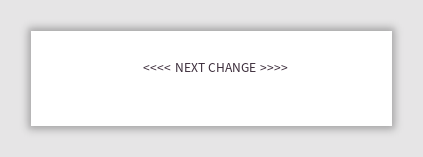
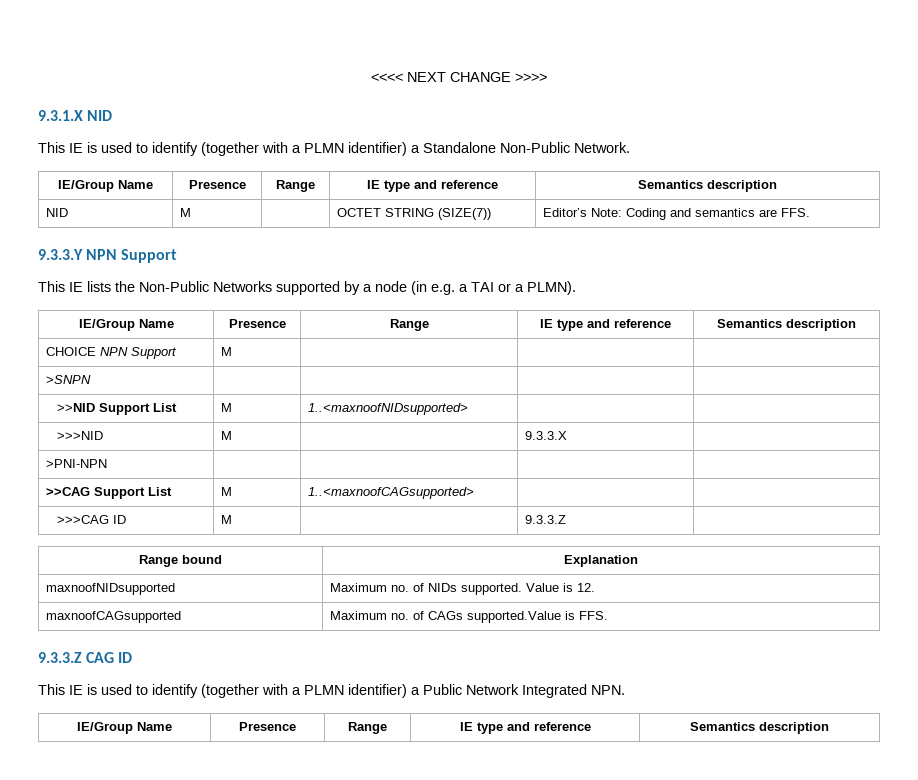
+ 9.3.1.X NID
+ This IE is used to identify (together with a PLMN identifier) a Standalone Non-Public Network.
+ IE/Group Name | Presence | Range | IE type and reference | Semantics description
+ NID | M | | OCTET STRING (SIZE(7)) | Editor’s Note: Coding and semantics are FFS.
+ 9.3.3.Y NPN Support
+ This IE lists the Non-Public Networks supported by a node (in e.g. a TAI or a PLMN).
+ IE/Group Name | Presence | Range | IE type and reference | Semantics description
+ CHOICE NPN Support | M | | |
+ >SNPN | | | |
+ >>NID Support List | M | 1..<maxnoofNIDsupported> | |
+ >>>NID | M | | 9.3.3.X |
+ >PNI-NPN | | | |
+ >>CAG Support List | M | 1..<maxnoofCAGsupported> | |
+ >>>CAG ID | M | | 9.3.3.Z |
+ Range bound | Explanation
+ maxnoofNIDsupported | Maximum no. of NIDs supported. Value is 12.
+ maxnoofCAGsupported | Maximum no. of CAGs supported.Value is FFS.
+ 9.3.3.Z CAG ID
+ This IE is used to identify (together with a PLMN identifier) a Public Network Integrated NPN.
+ IE/Group Name | Presence | Range | IE type and reference | Semantics description

